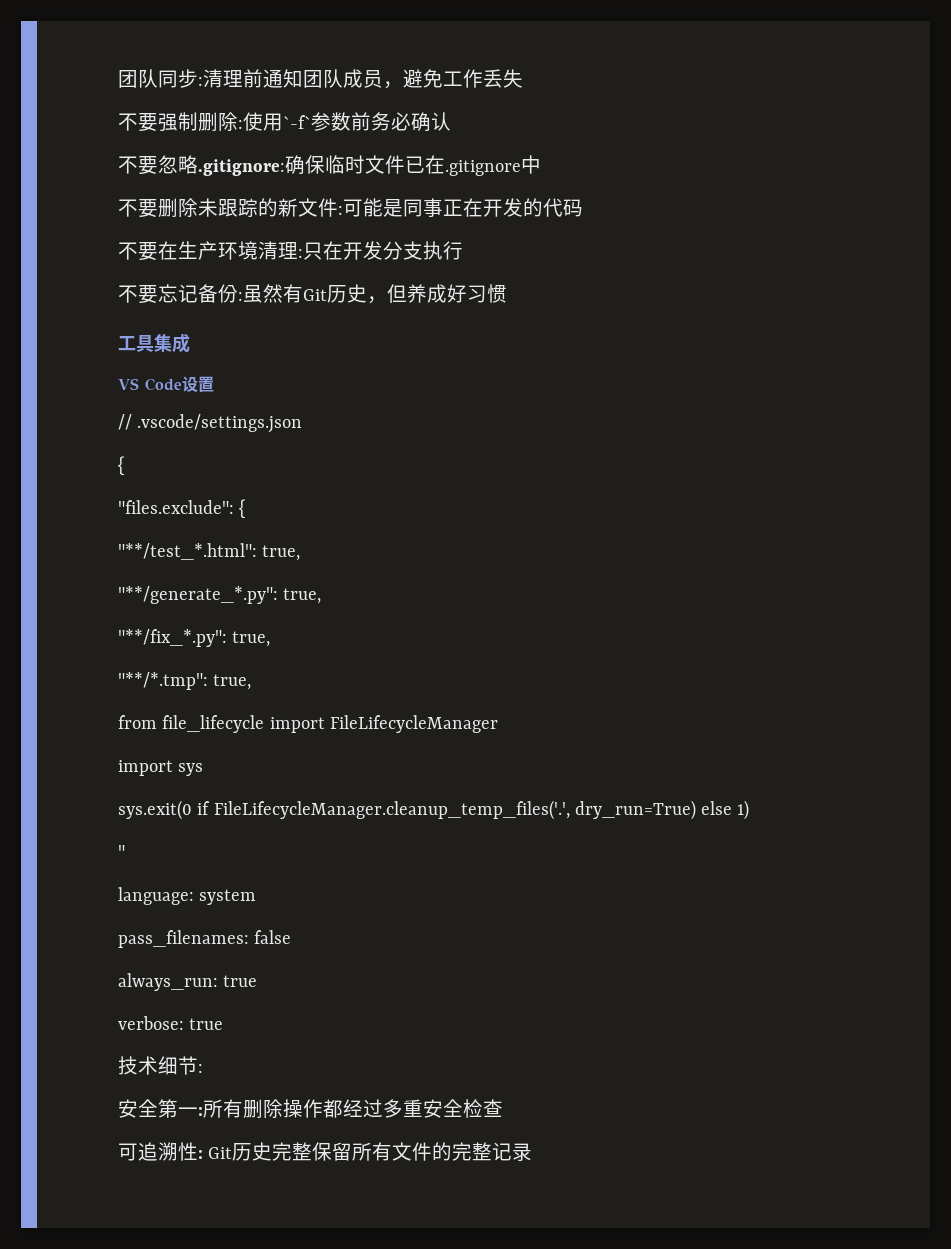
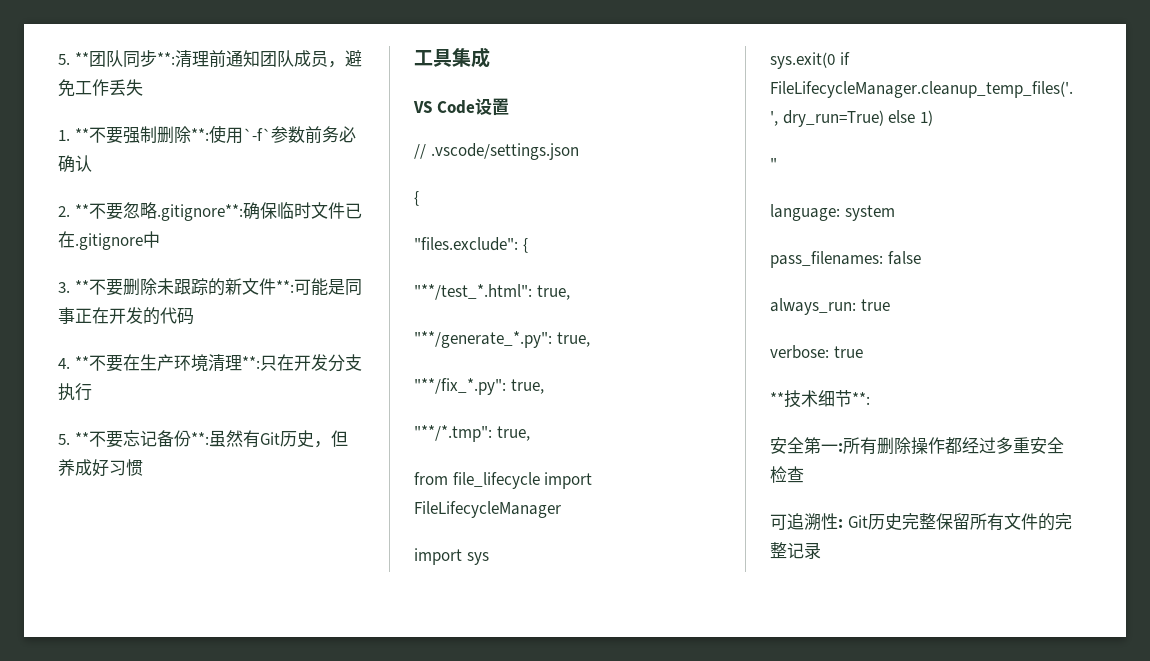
- 团队同步:清理前通知团队成员，避免工作丢失
+ 5. **团队同步**:清理前通知团队成员，避免工作丢失
- 不要强制删除:使用`-f`参数前务必确认
+ 1. **不要强制删除**:使用`-f`参数前务必确认
- 不要忽略.gitignore:确保临时文件已在.gitignore中
+ 2. **不要忽略.gitignore**:确保临时文件已在.gitignore中
- 不要删除未跟踪的新文件:可能是同事正在开发的代码
+ 3. **不要删除未跟踪的新文件**:可能是同事正在开发的代码
- 不要在生产环境清理:只在开发分支执行
+ 4. **不要在生产环境清理**:只在开发分支执行
- 不要忘记备份:虽然有Git历史，但养成好习惯
+ 5. **不要忘记备份**:虽然有Git历史，但养成好习惯
- 技术细节:
+ **技术细节**:

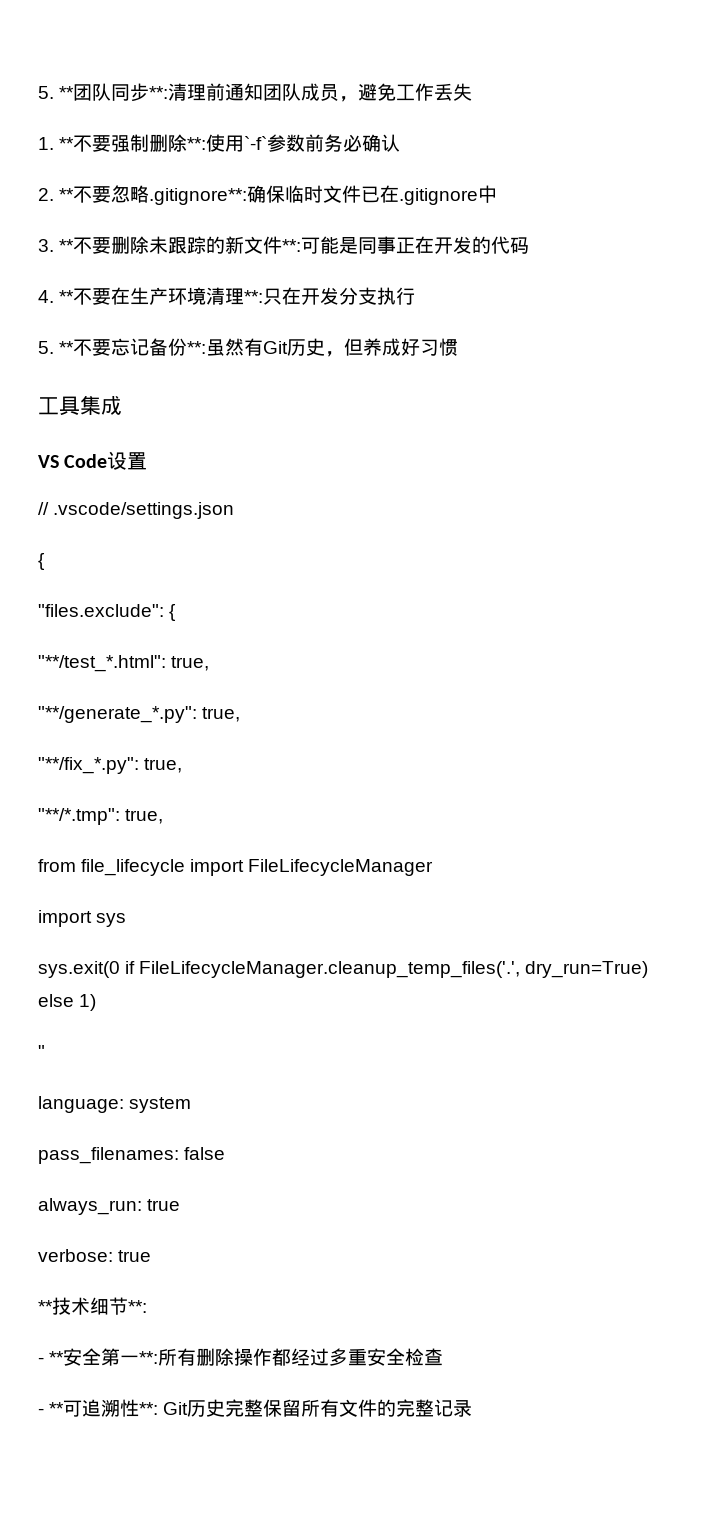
- 安全第一:所有删除操作都经过多重安全检查
+ - **安全第一**:所有删除操作都经过多重安全检查
- 可追溯性: Git历史完整保留所有文件的完整记录
+ - **可追溯性**: Git历史完整保留所有文件的完整记录

